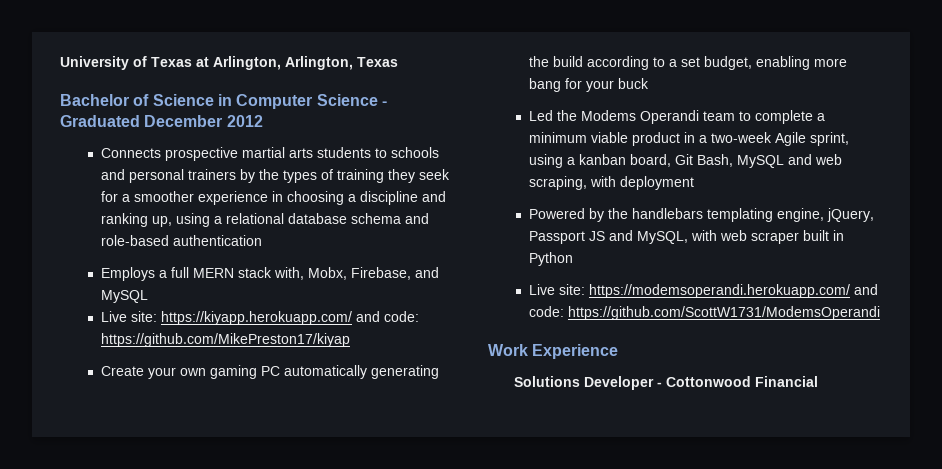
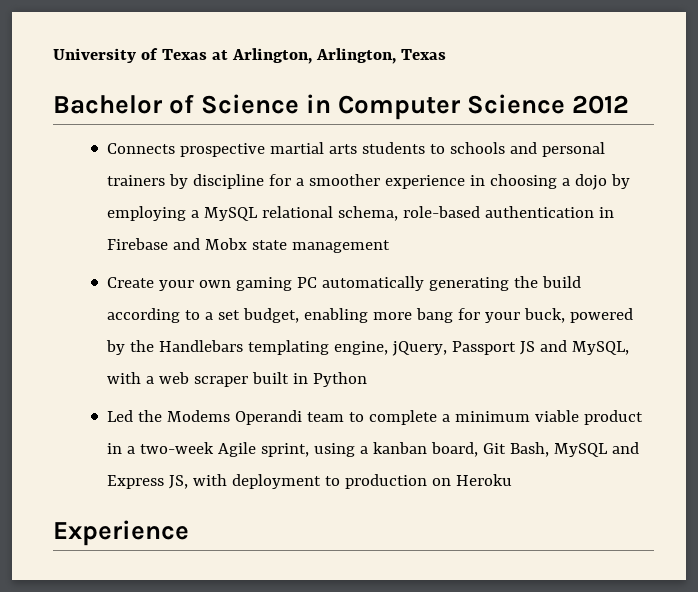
- Bachelor of Science in Computer Science - Graduated December 2012
+ Bachelor of Science in Computer Science 2012
- Connects prospective martial arts students to schools and personal trainers by the types of training they seek for a smoother experience in choosing a discipline and ranking up, using a relational database schema and role-based authentication
- Employs a full MERN stack with, Mobx, Firebase, and MySQL
- Live site: https://kiyapp.herokuapp.com/ and code: https://github.com/MikePreston17/kiyap
+ Connects prospective martial arts students to schools and personal trainers by discipline for a smoother experience in choosing a dojo by employing a MySQL relational schema, role-based authentication in Firebase and Mobx state management
- Create your own gaming PC automatically generating the build according to a set budget, enabling more bang for your buck
+ Create your own gaming PC automatically generating the build according to a set budget, enabling more bang for your buck, powered by the Handlebars templating engine, jQuery, Passport JS and MySQL, with a web scraper built in Python
- Led the Modems Operandi team to complete a minimum viable product in a two-week Agile sprint, using a kanban board, Git Bash, MySQL and web scraping, with deployment
- Powered by the handlebars templating engine, jQuery, Passport JS and MySQL, with web scraper built in Python
- Live site: https://modemsoperandi.herokuapp.com/ and code: https://github.com/ScottW1731/ModemsOperandi
- Work Experience
- Solutions Developer - Cottonwood Financial
+ Led the Modems Operandi team to complete a minimum viable product in a two-week Agile sprint, using a kanban board, Git Bash, MySQL and Express JS, with deployment to production on Heroku
+ Experience

